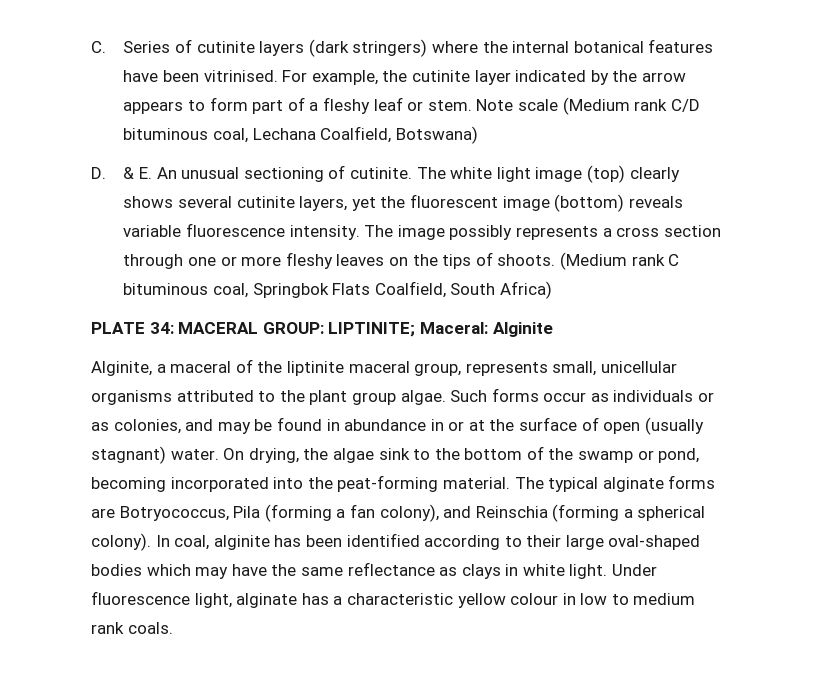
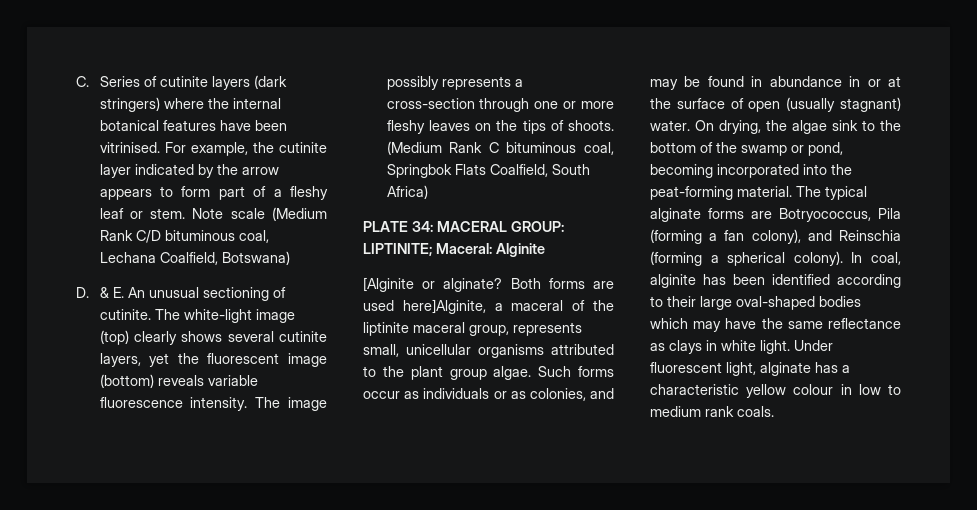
- Note scale (Medium rank C/D bituminous coal, Lechana Coalfield, Botswana)
+ Note scale (Medium Rank C/D bituminous coal, Lechana Coalfield, Botswana)
- The white light image (top) clearly shows several cutinite layers, yet the fluorescent image (bottom) reveals variable fluorescence intensity.
+ The white-light image (top) clearly shows several cutinite layers, yet the fluorescent image (bottom) reveals variable fluorescence intensity.
- The image possibly represents a cross section through one or more fleshy leaves on the tips of shoots.
+ The image possibly represents a cross-section through one or more fleshy leaves on the tips of shoots.
- (Medium rank C bituminous coal, Springbok Flats Coalfield, South Africa)
+ (Medium Rank C bituminous coal, Springbok Flats Coalfield, South Africa)
- Alginite, a maceral of the liptinite maceral group, represents small, unicellular organisms attributed to the plant group algae.
+ [Alginite or alginate? Both forms are used here]Alginite, a maceral of the liptinite maceral group, represents small, unicellular organisms attributed to the plant group algae.
- Under fluorescence light, alginate has a characteristic yellow colour in low to medium rank coals.
+ Under fluorescent light, alginate has a characteristic yellow colour in low to medium rank coals.

